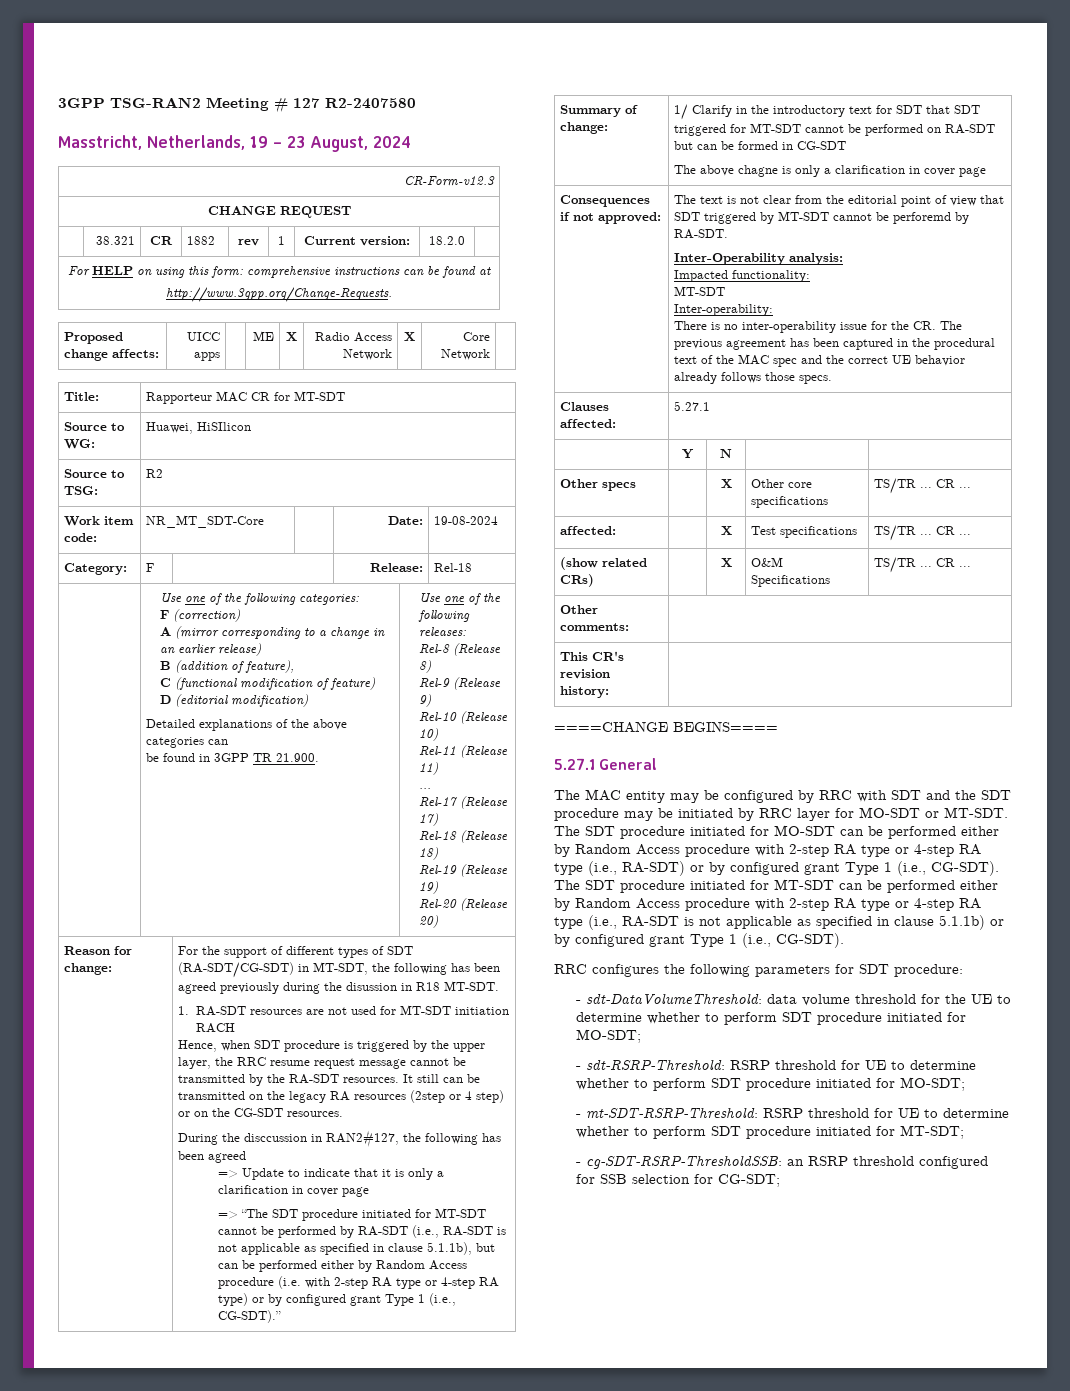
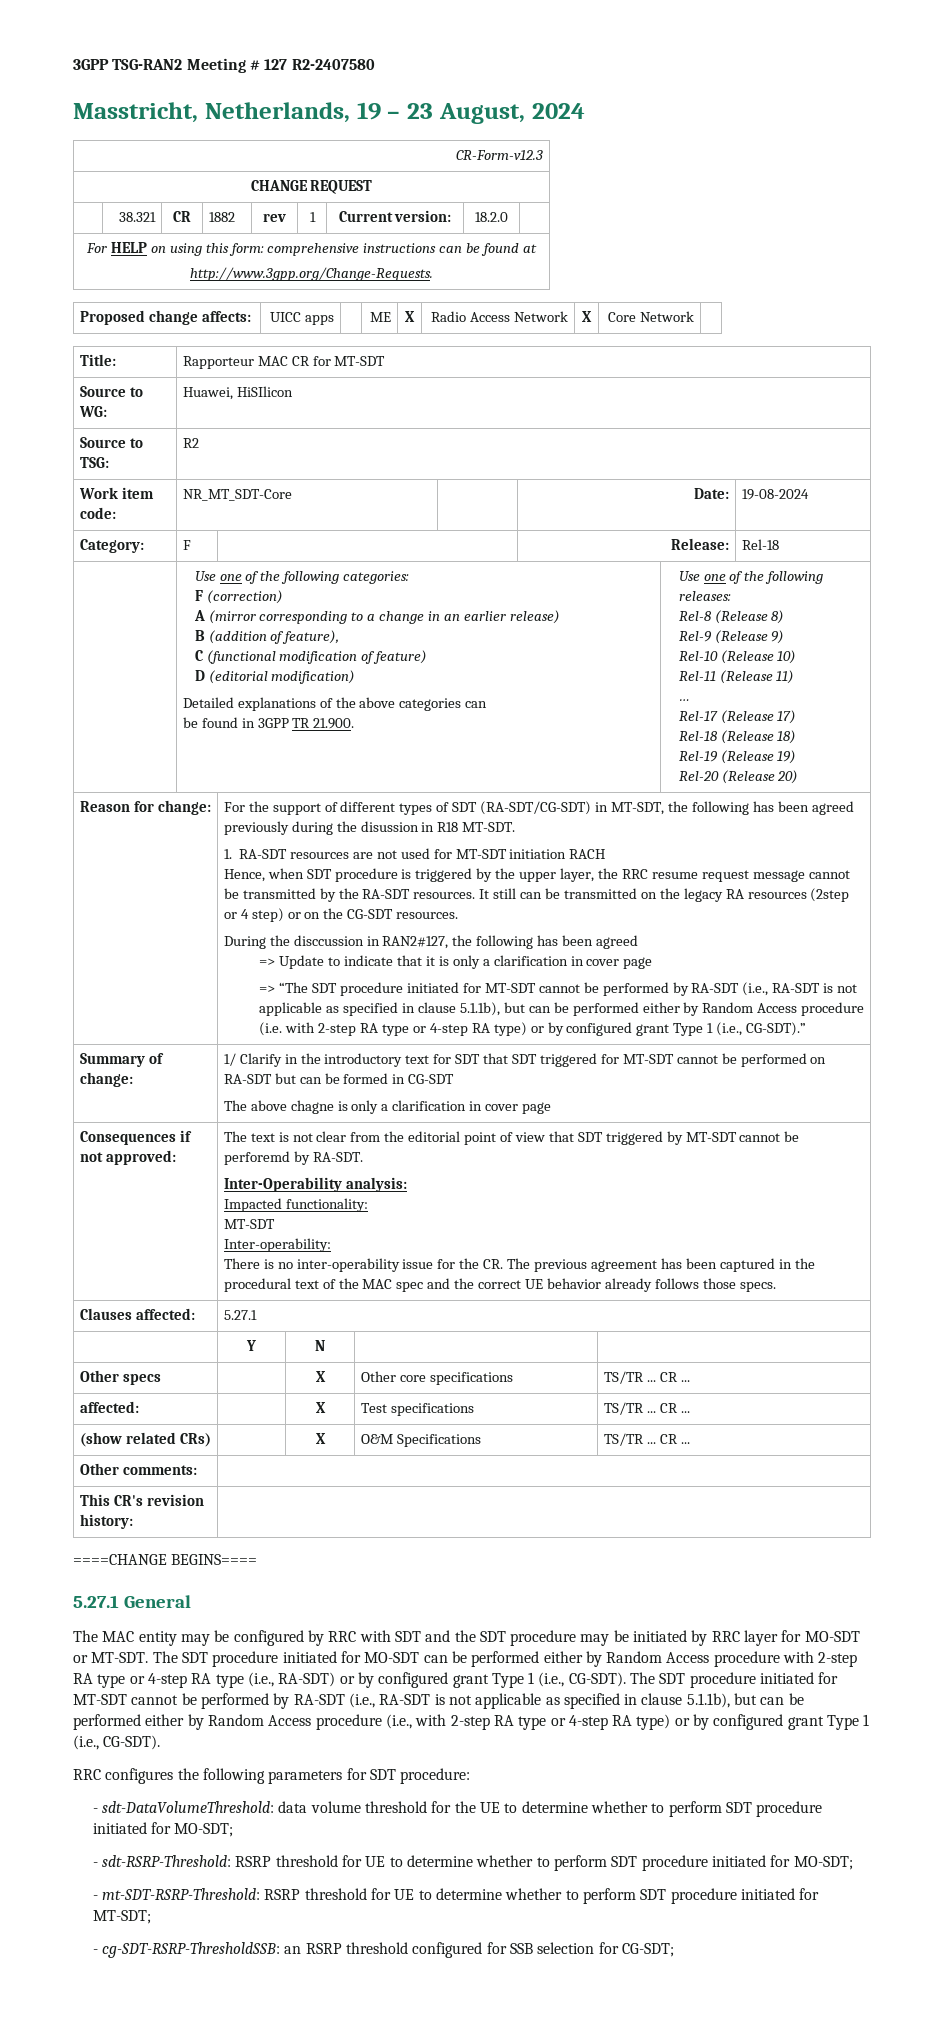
- The SDT procedure initiated for MT-SDT can be performed either by Random Access procedure with 2-step RA type or 4-step RA type (i.e., RA-SDT is not applicable as specified in clause 5.1.1b) or by configured grant Type 1 (i.e., CG-SDT).
+ The SDT procedure initiated for MT-SDT cannot be performed by RA-SDT (i.e., RA-SDT is not applicable as specified in clause 5.1.1b), but can be performed either by Random Access procedure (i.e., with 2-step RA type or 4-step RA type) or by configured grant Type 1 (i.e., CG-SDT).

